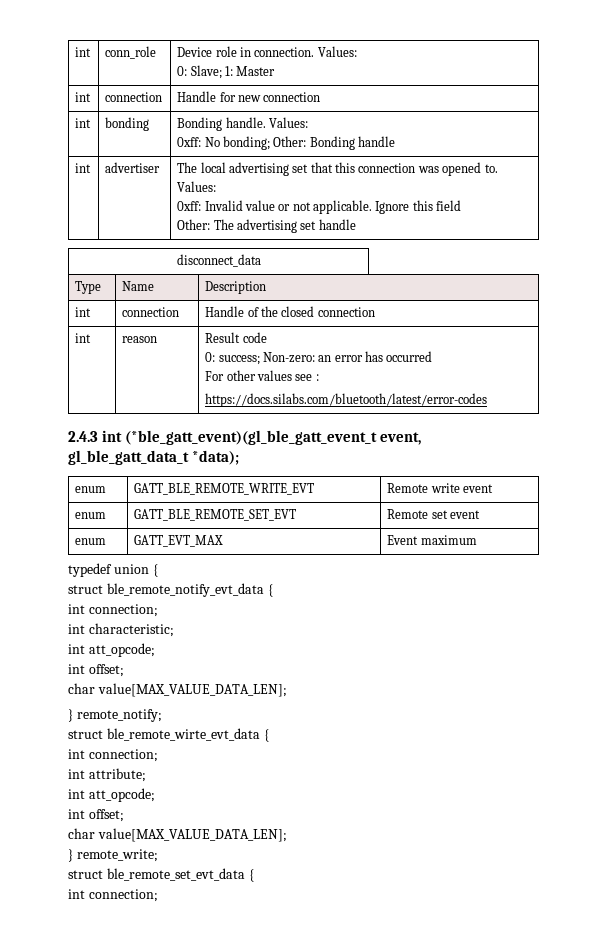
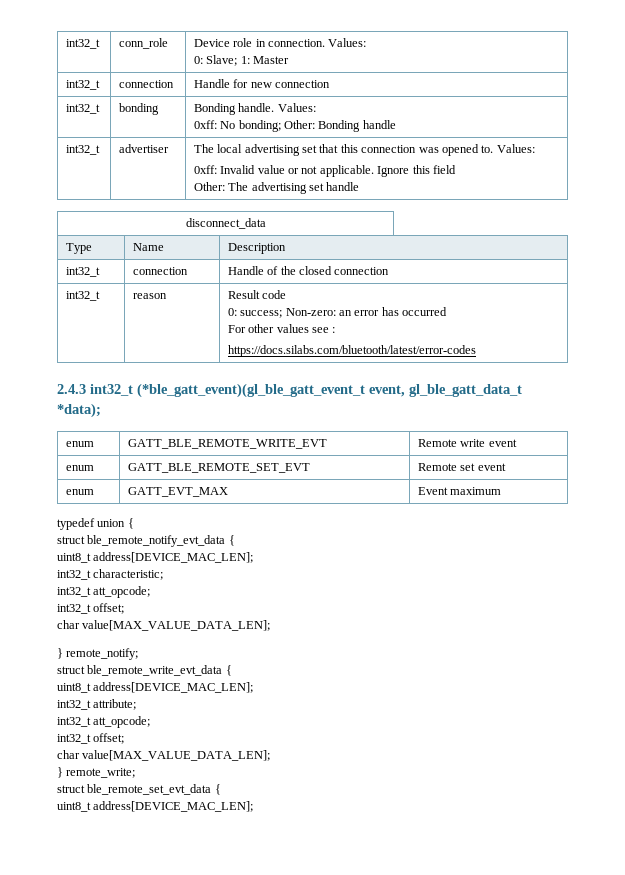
- int | conn_role | Device role in connection. Values:
+ int32_t | conn_role | Device role in connection. Values:
- int | connection | Handle for new connection
+ int32_t | connection | Handle for new connection
- int | bonding | Bonding handle. Values:
+ int32_t | bonding | Bonding handle. Values:
- int | advertiser | The local advertising set that this connection was opened to. Values:
+ int32_t | advertiser | The local advertising set that this connection was opened to. Values:
- int | connection | Handle of the closed connection
+ int32_t | connection | Handle of the closed connection
- int | reason | Result code
+ int32_t | reason | Result code
- 2.4.3 int (*ble_gatt_event)(gl_ble_gatt_event_t event, gl_ble_gatt_data_t *data);
+ 2.4.3 int32_t (*ble_gatt_event)(gl_ble_gatt_event_t event, gl_ble_gatt_data_t *data);
  struct ble_remote_notify_evt_data {
- int connection;
- int characteristic;
- int att_opcode;
- int offset;
+ uint8_t address[DEVICE_MAC_LEN];
+ int32_t characteristic;
+ int32_t att_opcode;
+ int32_t offset;
- struct ble_remote_wirte_evt_data {
- int connection;
- int attribute;
- int att_opcode;
- int offset;
+ struct ble_remote_write_evt_data {
+ uint8_t address[DEVICE_MAC_LEN];
+ int32_t attribute;
+ int32_t att_opcode;
+ int32_t offset;
  struct ble_remote_set_evt_data {
- int connection;
+ uint8_t address[DEVICE_MAC_LEN];

